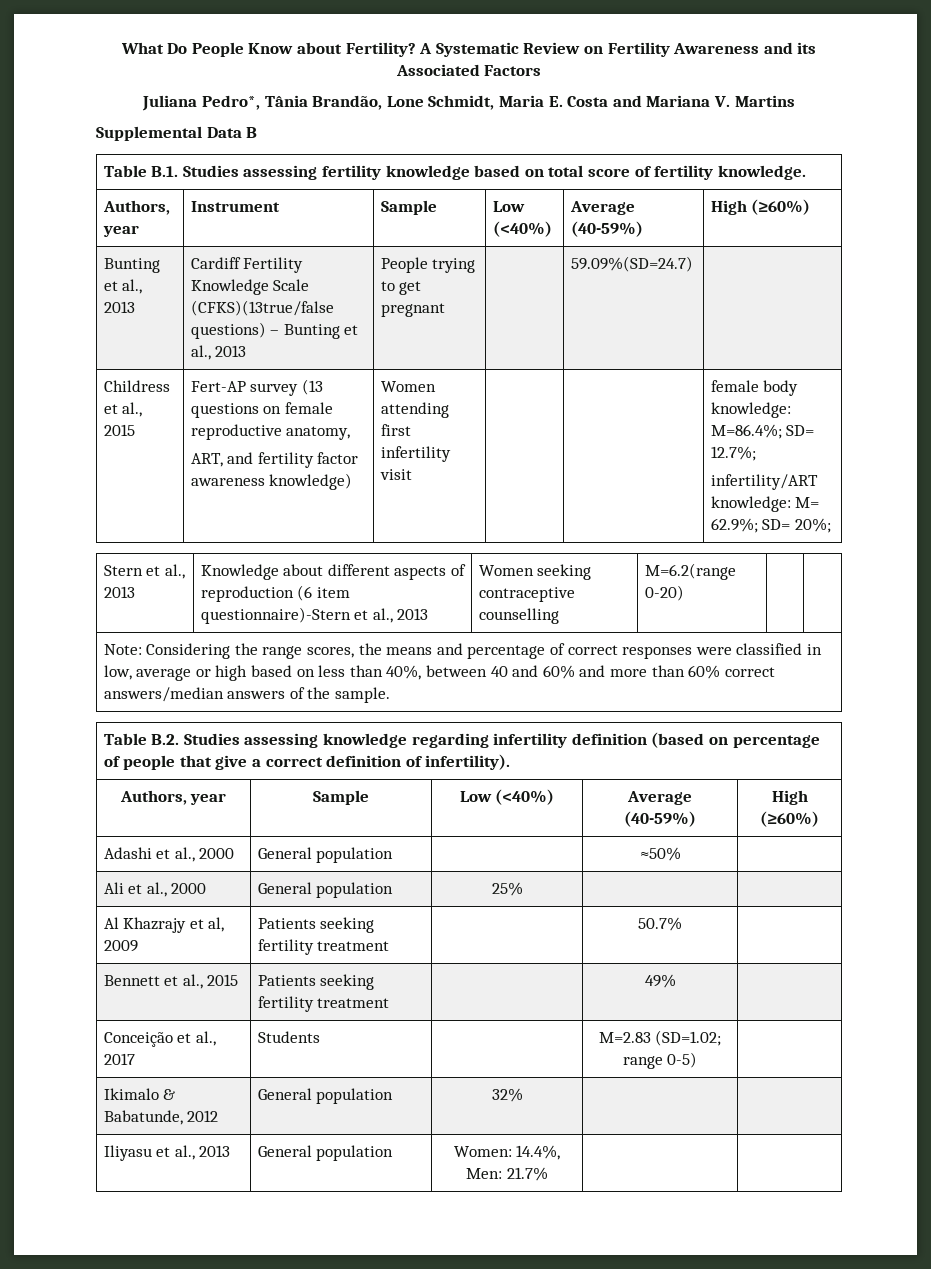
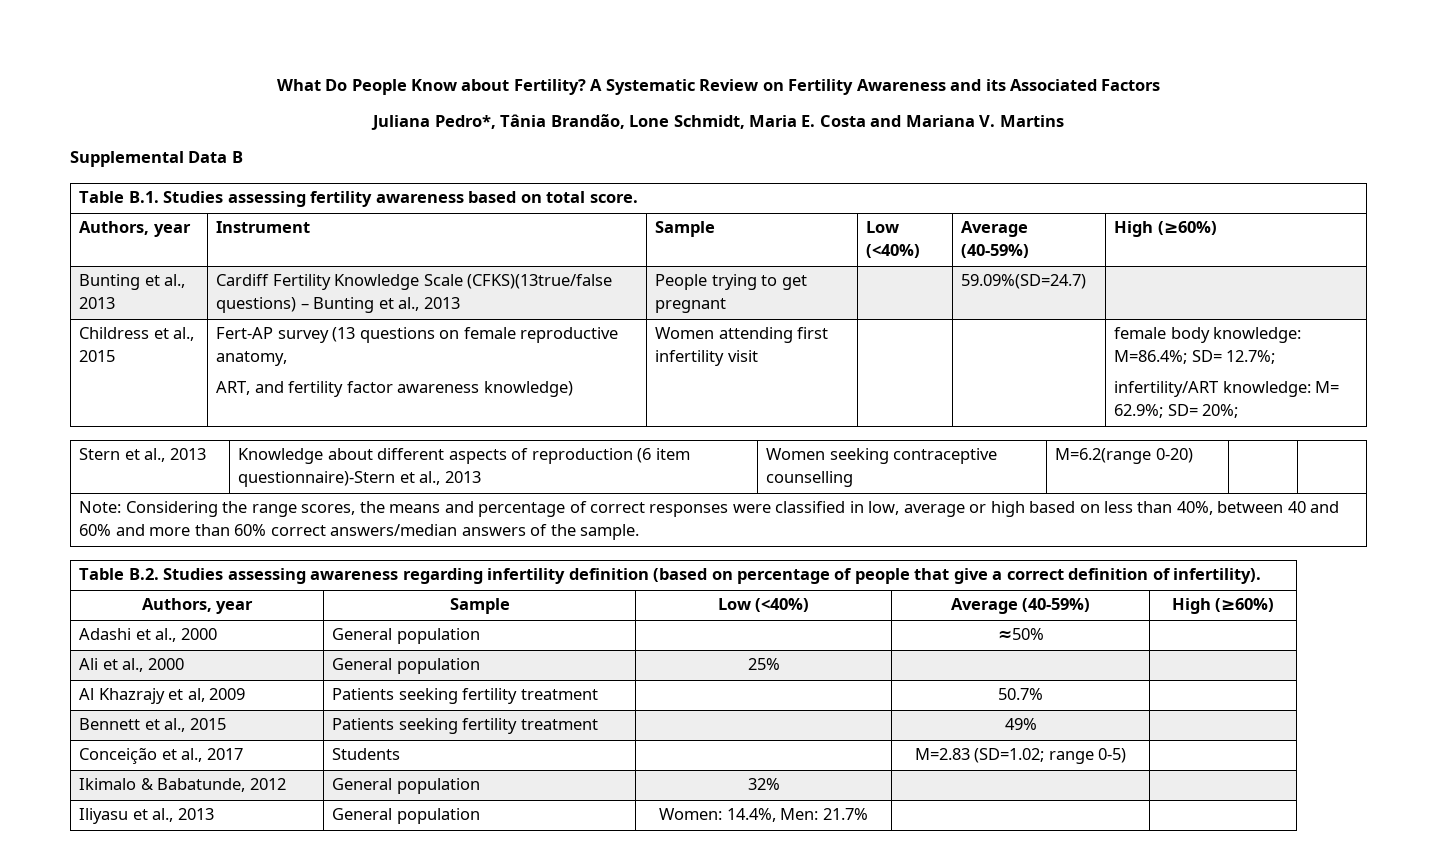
- Table B.1. Studies assessing fertility knowledge based on total score of fertility knowledge.
+ Table B.1. Studies assessing fertility awareness based on total score.
- Table B.2. Studies assessing knowledge regarding infertility definition (based on percentage of people that give a correct definition of infertility).
+ Table B.2. Studies assessing awareness regarding infertility definition (based on percentage of people that give a correct definition of infertility).

